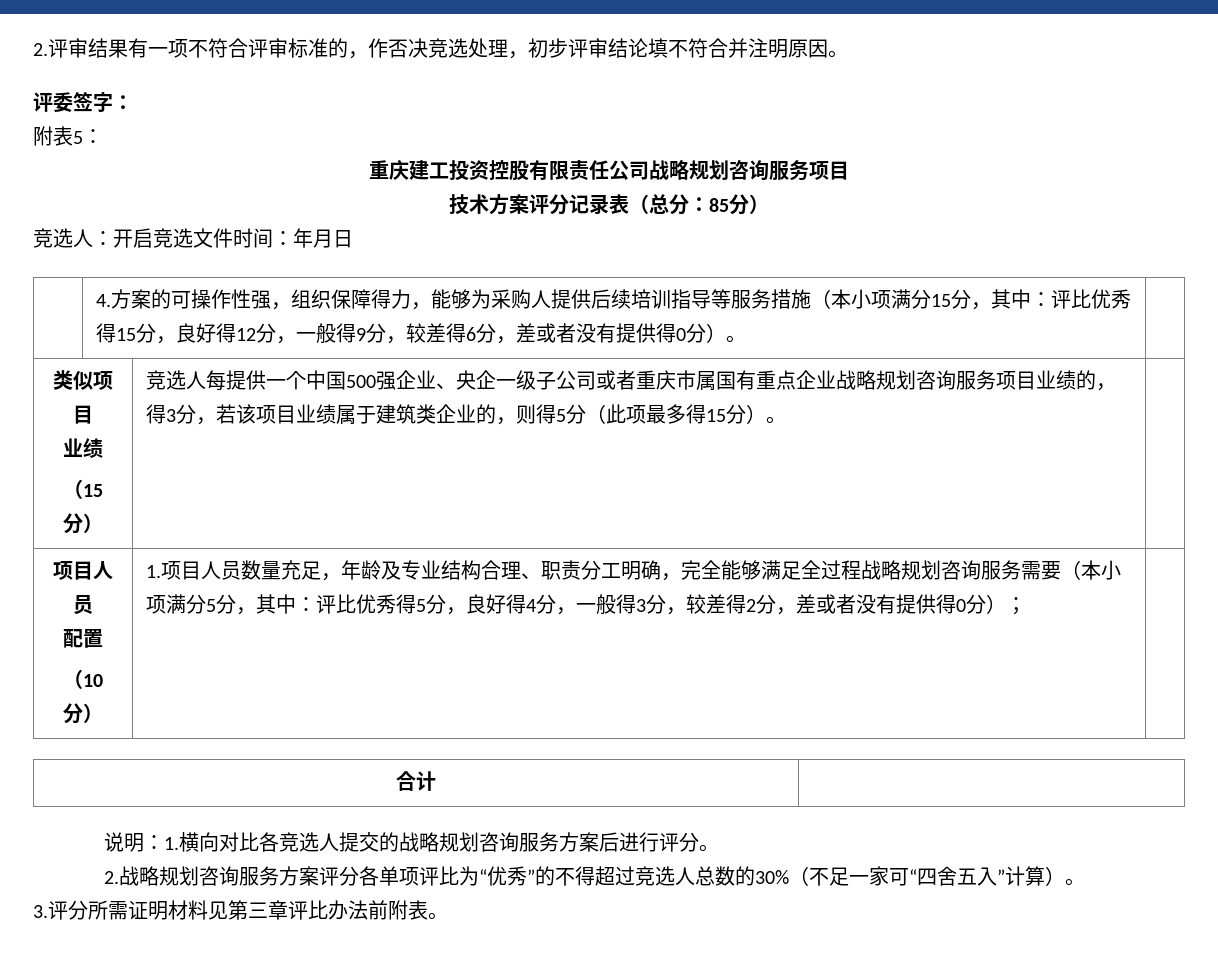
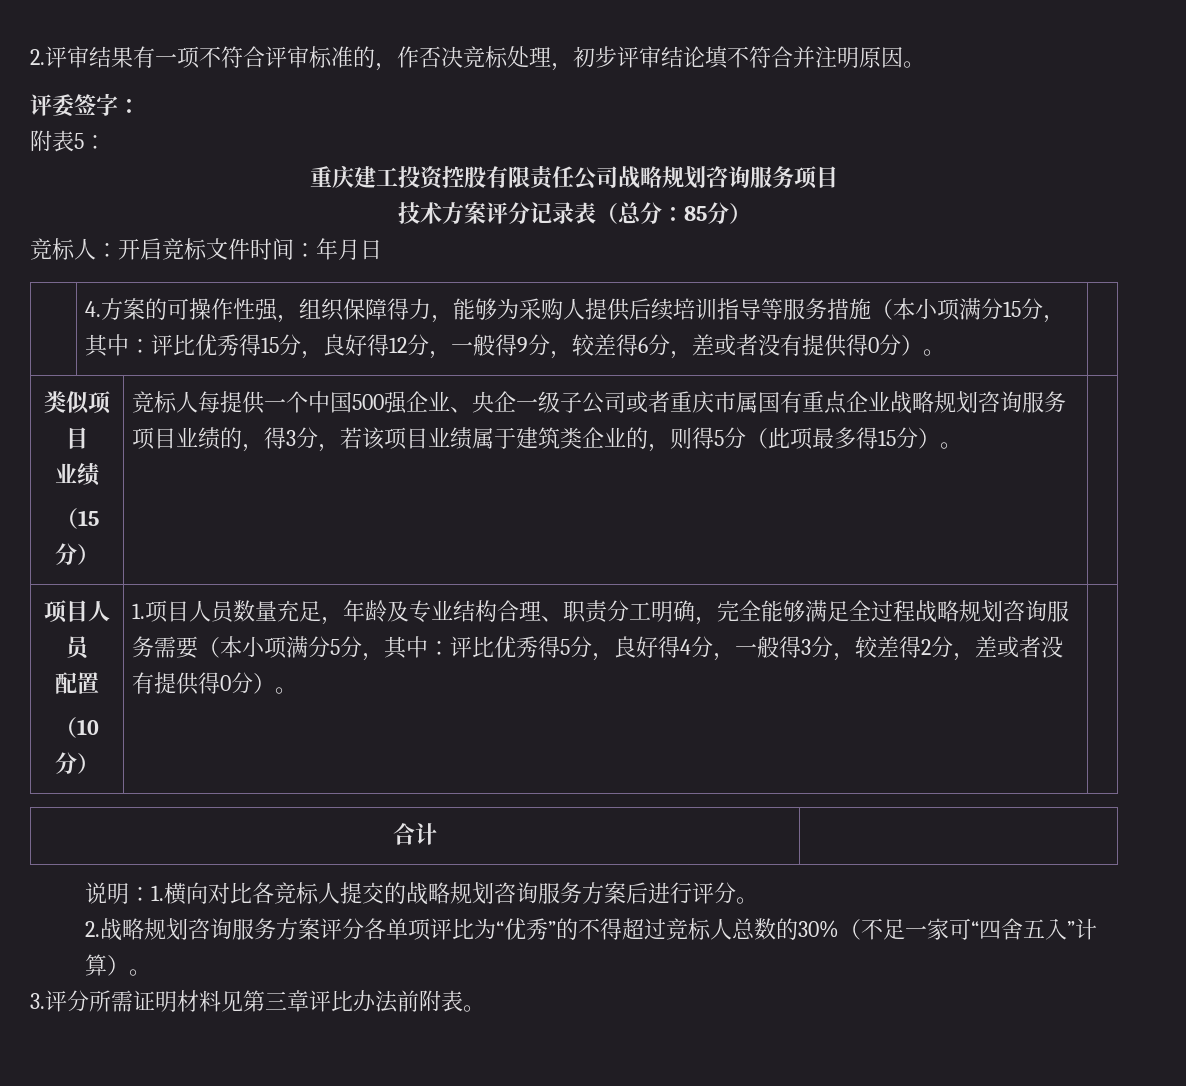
- 2.评审结果有一项不符合评审标准的，作否决竞选处理，初步评审结论填不符合并注明原因。
+ 2.评审结果有一项不符合评审标准的，作否决竞标处理，初步评审结论填不符合并注明原因。
- 竞选人：开启竞选文件时间：年月日
+ 竞标人：开启竞标文件时间：年月日
- 竞选人每提供一个中国500强企业、央企一级子公司或者重庆市属国有重点企业战略规划咨询服务项目业绩的，得3分，若该项目业绩属于建筑类企业的，则得5分（此项最多得15分）。
+ 竞标人每提供一个中国500强企业、央企一级子公司或者重庆市属国有重点企业战略规划咨询服务项目业绩的，得3分，若该项目业绩属于建筑类企业的，则得5分（此项最多得15分）。
- 1.项目人员数量充足，年龄及专业结构合理、职责分工明确，完全能够满足全过程战略规划咨询服务需要（本小项满分5分，其中：评比优秀得5分，良好得4分，一般得3分，较差得2分，差或者没有提供得0分）；
+ 1.项目人员数量充足，年龄及专业结构合理、职责分工明确，完全能够满足全过程战略规划咨询服务需要（本小项满分5分，其中：评比优秀得5分，良好得4分，一般得3分，较差得2分，差或者没有提供得0分）。
- 说明：1.横向对比各竞选人提交的战略规划咨询服务方案后进行评分。
+ 说明：1.横向对比各竞标人提交的战略规划咨询服务方案后进行评分。
- 2.战略规划咨询服务方案评分各单项评比为“优秀”的不得超过竞选人总数的30%（不足一家可“四舍五入”计算）。
+ 2.战略规划咨询服务方案评分各单项评比为“优秀”的不得超过竞标人总数的30%（不足一家可“四舍五入”计算）。

